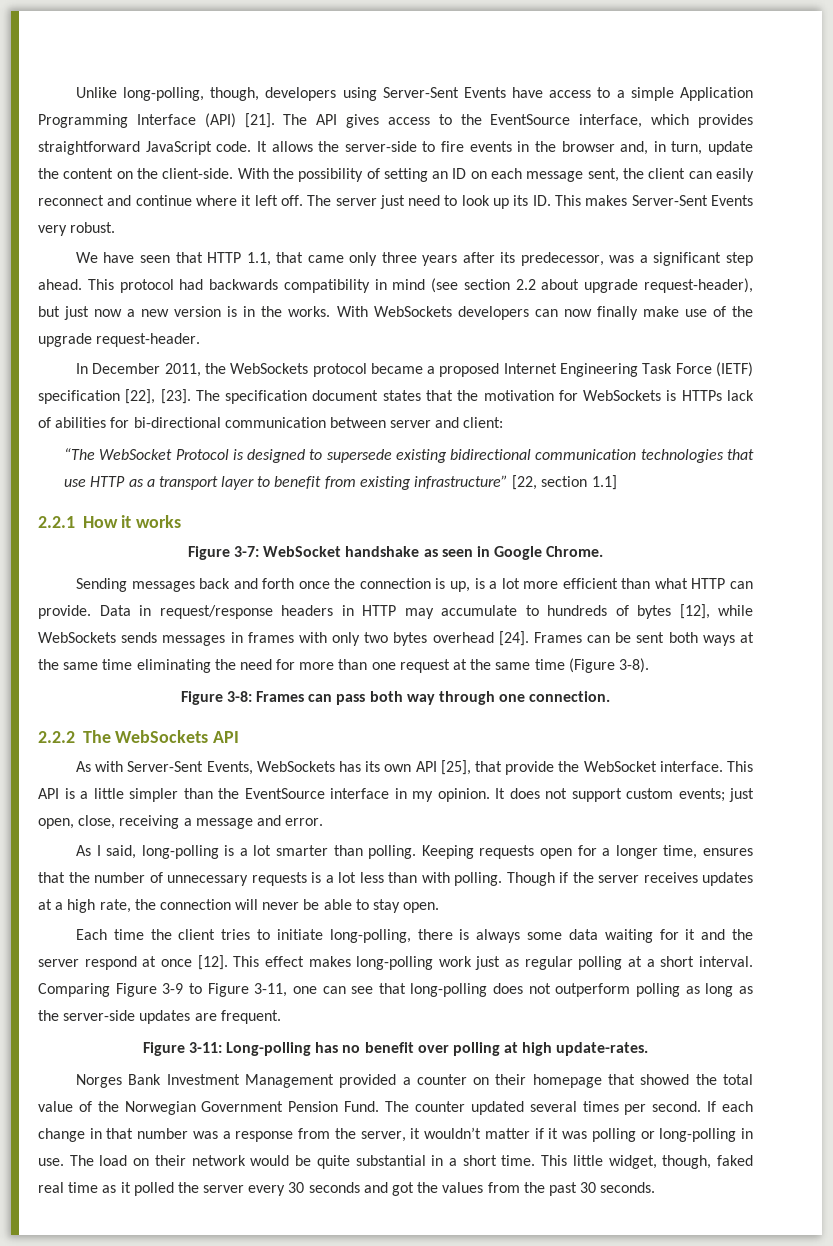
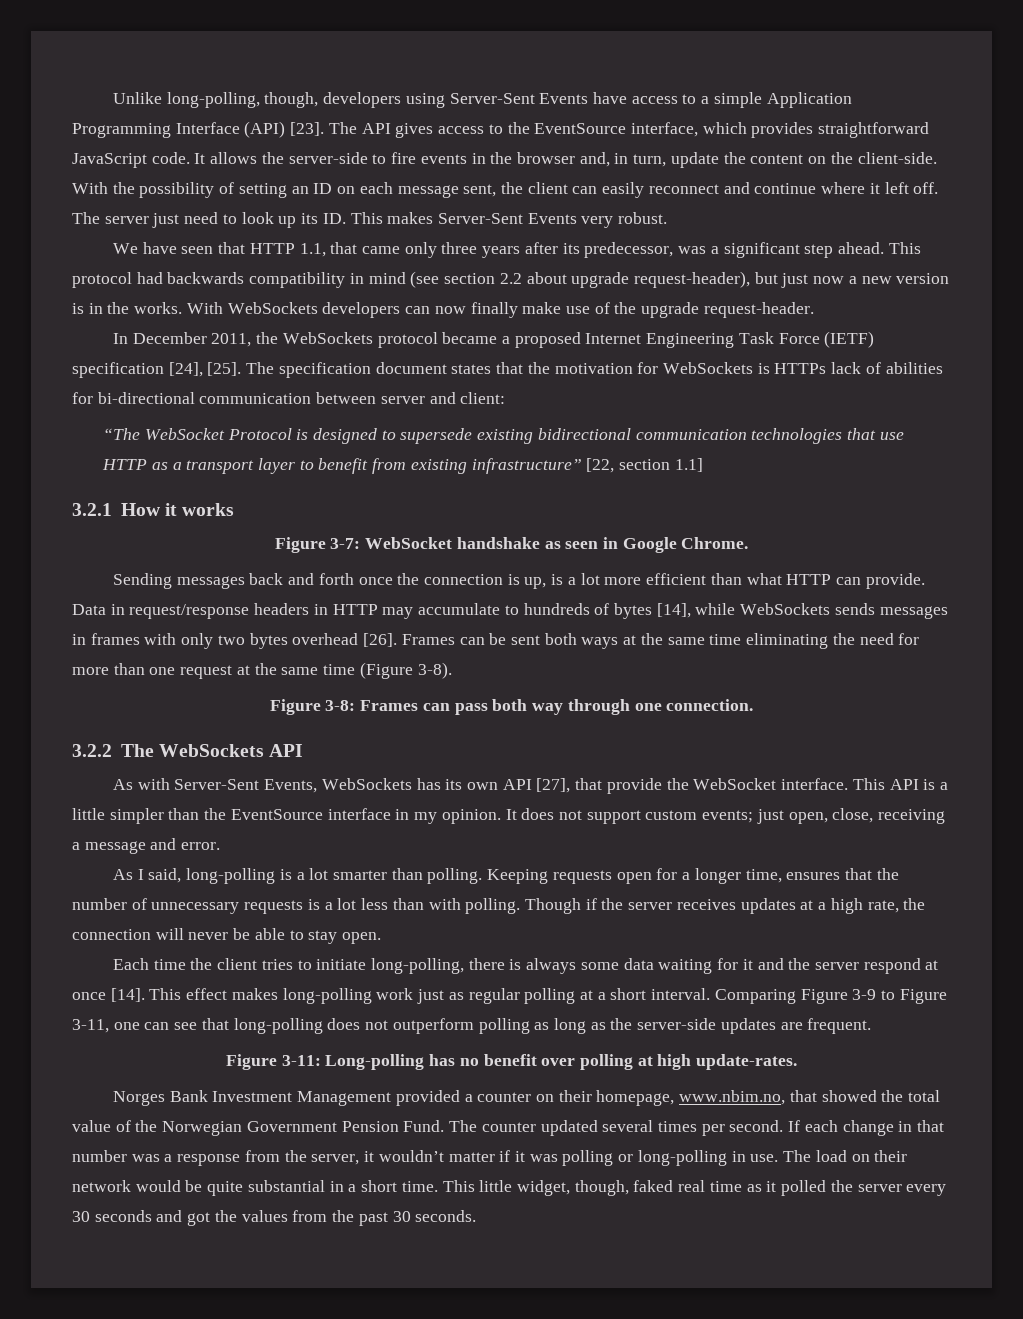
- Unlike long-polling, though, developers using Server-Sent Events have access to a simple Application Programming Interface (API) [21].
+ Unlike long-polling, though, developers using Server-Sent Events have access to a simple Application Programming Interface (API) [23].
- In December 2011, the WebSockets protocol became a proposed Internet Engineering Task Force (IETF) specification [22], [23].
+ In December 2011, the WebSockets protocol became a proposed Internet Engineering Task Force (IETF) specification [24], [25].
- 2.2.1 How it works
+ 3.2.1 How it works
- Data in request/response headers in HTTP may accumulate to hundreds of bytes [12], while WebSockets sends messages in frames with only two bytes overhead [24].
+ Data in request/response headers in HTTP may accumulate to hundreds of bytes [14], while WebSockets sends messages in frames with only two bytes overhead [26].
- 2.2.2 The WebSockets API
+ 3.2.2 The WebSockets API
- As with Server-Sent Events, WebSockets has its own API [25], that provide the WebSocket interface.
+ As with Server-Sent Events, WebSockets has its own API [27], that provide the WebSocket interface.
- Each time the client tries to initiate long-polling, there is always some data waiting for it and the server respond at once [12].
+ Each time the client tries to initiate long-polling, there is always some data waiting for it and the server respond at once [14].
- Norges Bank Investment Management provided a counter on their homepage that showed the total value of the Norwegian Government Pension Fund.
+ Norges Bank Investment Management provided a counter on their homepage, www.nbim.no, that showed the total value of the Norwegian Government Pension Fund.

